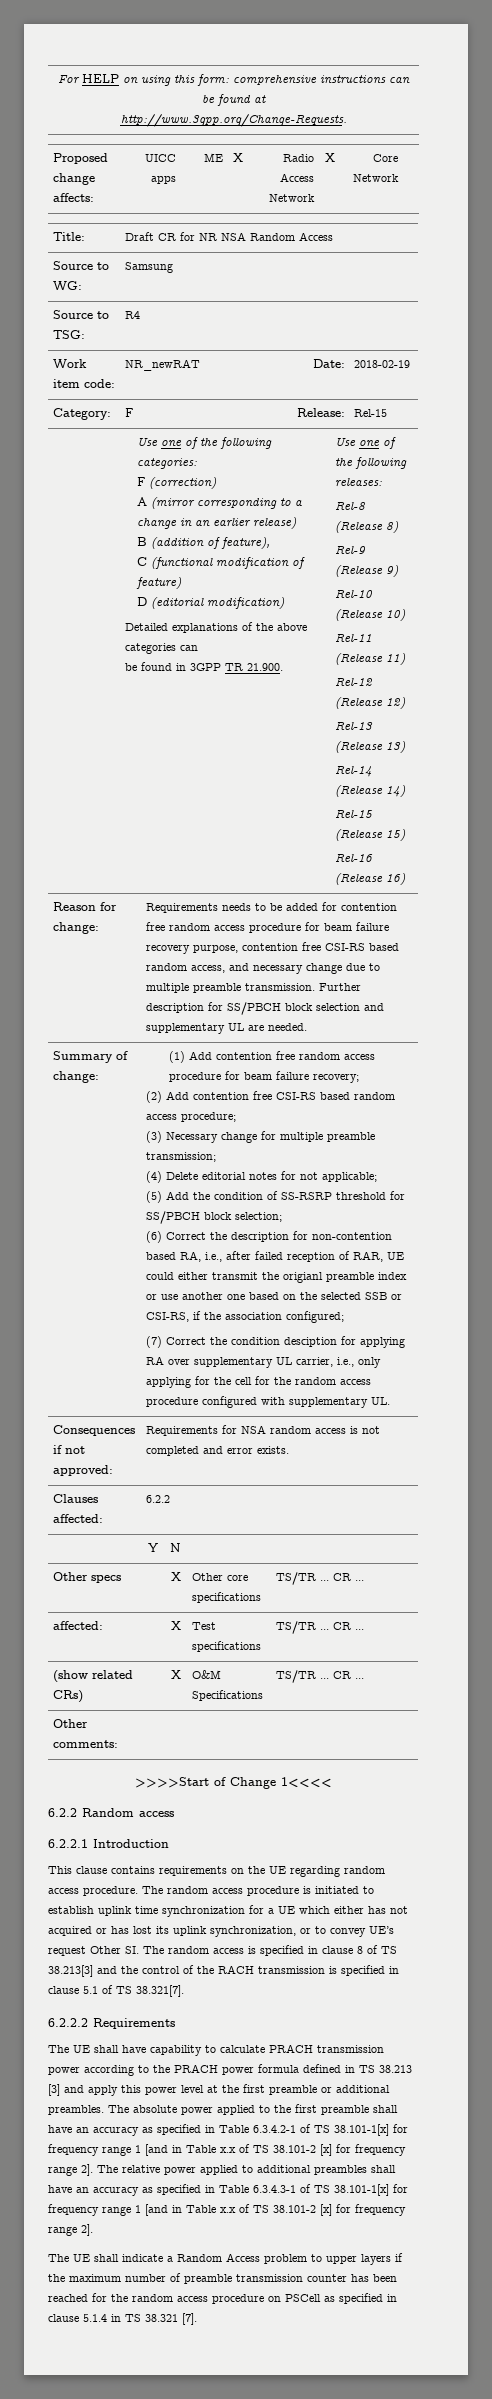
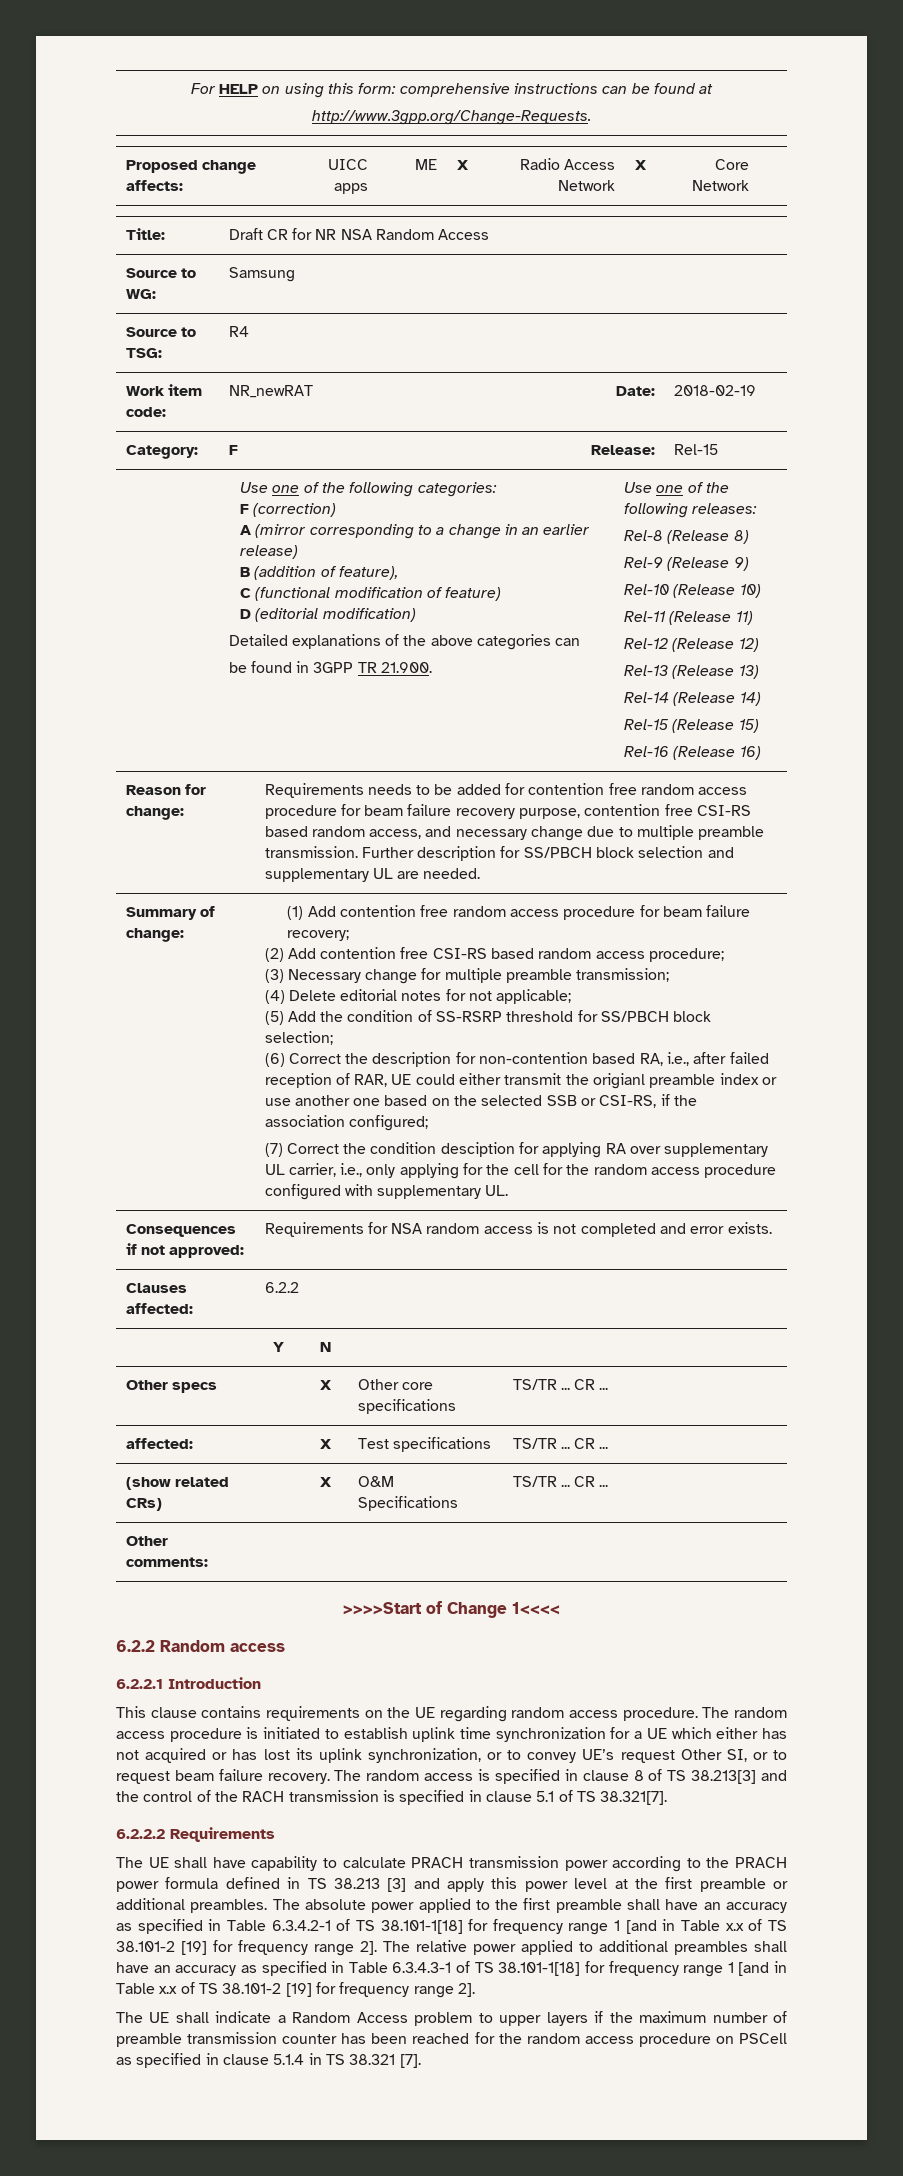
- The random access procedure is initiated to establish uplink time synchronization for a UE which either has not acquired or has lost its uplink synchronization, or to convey UE’s request Other SI. The random access is specified in clause 8 of TS 38.213[3] and the control of the RACH transmission is specified in clause 5.1 of TS 38.321[7].
+ The random access procedure is initiated to establish uplink time synchronization for a UE which either has not acquired or has lost its uplink synchronization, or to convey UE’s request Other SI, or to request beam failure recovery. The random access is specified in clause 8 of TS 38.213[3] and the control of the RACH transmission is specified in clause 5.1 of TS 38.321[7].
- The absolute power applied to the first preamble shall have an accuracy as specified in Table 6.3.4.2-1 of TS 38.101-1[x] for frequency range 1 [and in Table x.x of TS 38.101-2 [x] for frequency range 2].
+ The absolute power applied to the first preamble shall have an accuracy as specified in Table 6.3.4.2-1 of TS 38.101-1[18] for frequency range 1 [and in Table x.x of TS 38.101-2 [19] for frequency range 2].
- The relative power applied to additional preambles shall have an accuracy as specified in Table 6.3.4.3-1 of TS 38.101-1[x] for frequency range 1 [and in Table x.x of TS 38.101-2 [x] for frequency range 2].
+ The relative power applied to additional preambles shall have an accuracy as specified in Table 6.3.4.3-1 of TS 38.101-1[18] for frequency range 1 [and in Table x.x of TS 38.101-2 [19] for frequency range 2].

